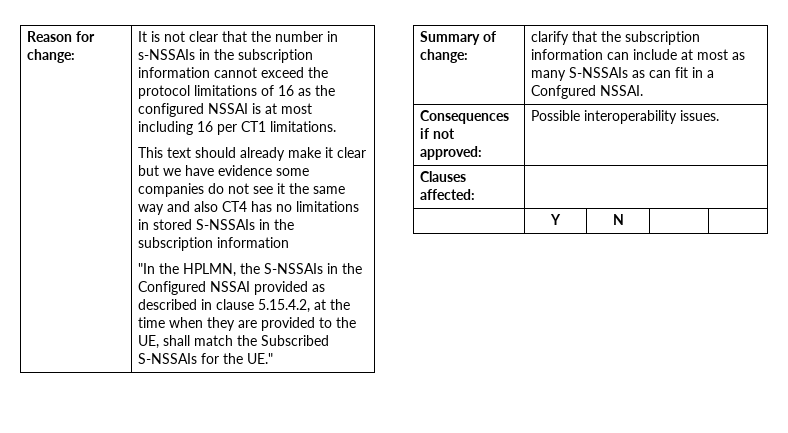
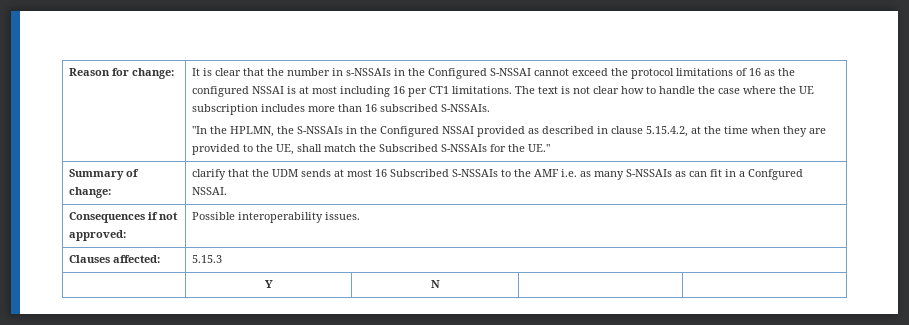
- It is not clear that the number in s-NSSAIs in the subscription information cannot exceed the protocol limitations of 16 as the configured NSSAI is at most including 16 per CT1 limitations.
- This text should already make it clear but we have evidence some companies do not see it the same way and also CT4 has no limitations in stored S-NSSAIs in the subscription information
+ It is clear that the number in s-NSSAIs in the Configured S-NSSAI cannot exceed the protocol limitations of 16 as the configured NSSAI is at most including 16 per CT1 limitations. The text is not clear how to handle the case where the UE subscription includes more than 16 subscribed S-NSSAIs.
- Summary of change: | clarify that the subscription information can include at most as many S-NSSAIs as can fit in a Confgured NSSAI.
+ Summary of change: | clarify that the UDM sends at most 16 Subscribed S-NSSAIs to the AMF i.e. as many S-NSSAIs as can fit in a Confgured NSSAI.
- Clauses affected: |
+ Clauses affected: | 5.15.3

